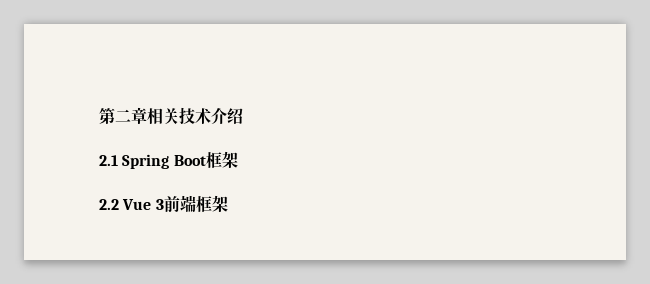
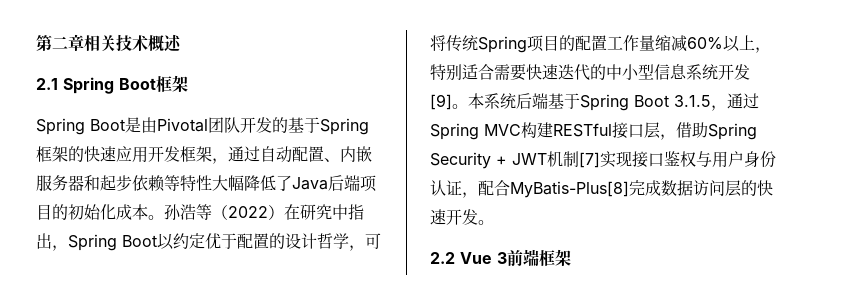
- 第二章相关技术介绍
+ 第二章相关技术概述
+ Spring Boot是由Pivotal团队开发的基于Spring框架的快速应用开发框架，通过自动配置、内嵌服务器和起步依赖等特性大幅降低了Java后端项目的初始化成本。孙浩等（2022）在研究中指出，Spring Boot以约定优于配置的设计哲学，可将传统Spring项目的配置工作量缩减60%以上，特别适合需要快速迭代的中小型信息系统开发[9]。本系统后端基于Spring Boot 3.1.5，通过Spring MVC构建RESTful接口层，借助Spring Security + JWT机制[7]实现接口鉴权与用户身份认证，配合MyBatis-Plus[8]完成数据访问层的快速开发。

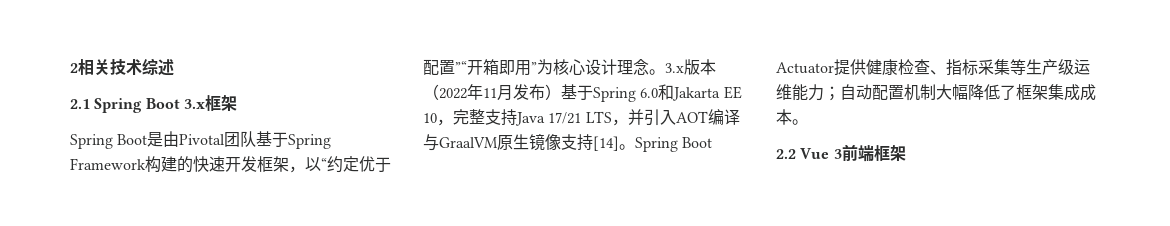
- 第二章相关技术概述
+ 2相关技术综述
- 2.1 Spring Boot框架
+ 2.1 Spring Boot 3.x框架
- Spring Boot是由Pivotal团队开发的基于Spring框架的快速应用开发框架，通过自动配置、内嵌服务器和起步依赖等特性大幅降低了Java后端项目的初始化成本。孙浩等（2022）在研究中指出，Spring Boot以约定优于配置的设计哲学，可将传统Spring项目的配置工作量缩减60%以上，特别适合需要快速迭代的中小型信息系统开发[9]。本系统后端基于Spring Boot 3.1.5，通过Spring MVC构建RESTful接口层，借助Spring Security + JWT机制[7]实现接口鉴权与用户身份认证，配合MyBatis-Plus[8]完成数据访问层的快速开发。
+ Spring Boot是由Pivotal团队基于Spring Framework构建的快速开发框架，以“约定优于配置”“开箱即用”为核心设计理念。3.x版本（2022年11月发布）基于Spring 6.0和Jakarta EE 10，完整支持Java 17/21 LTS，并引入AOT编译与GraalVM原生镜像支持[14]。Spring Boot Actuator提供健康检查、指标采集等生产级运维能力；自动配置机制大幅降低了框架集成成本。

